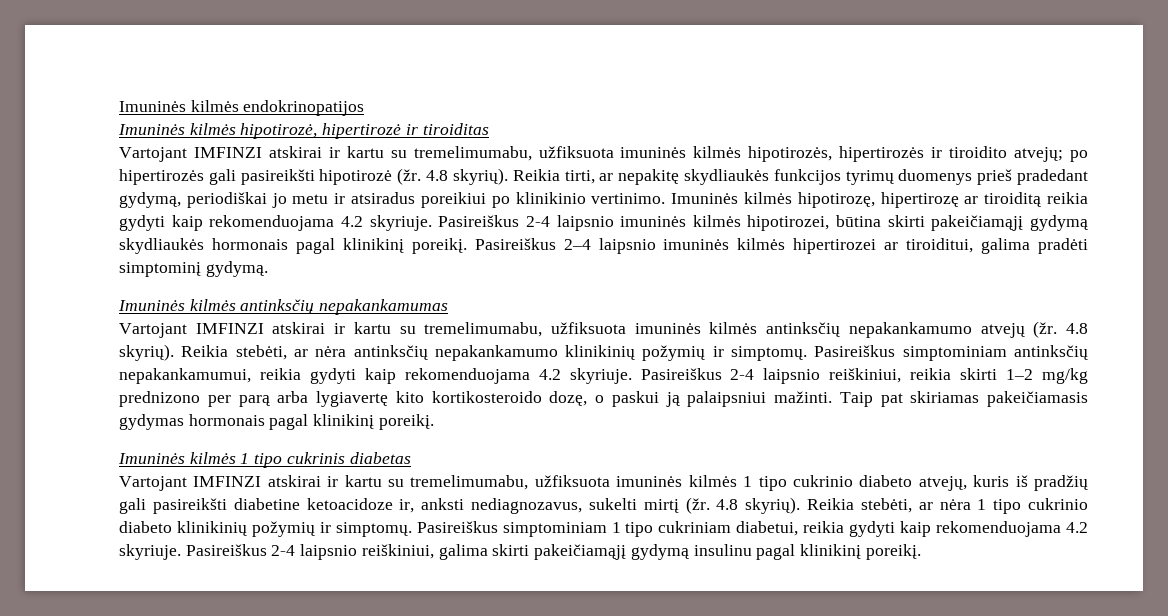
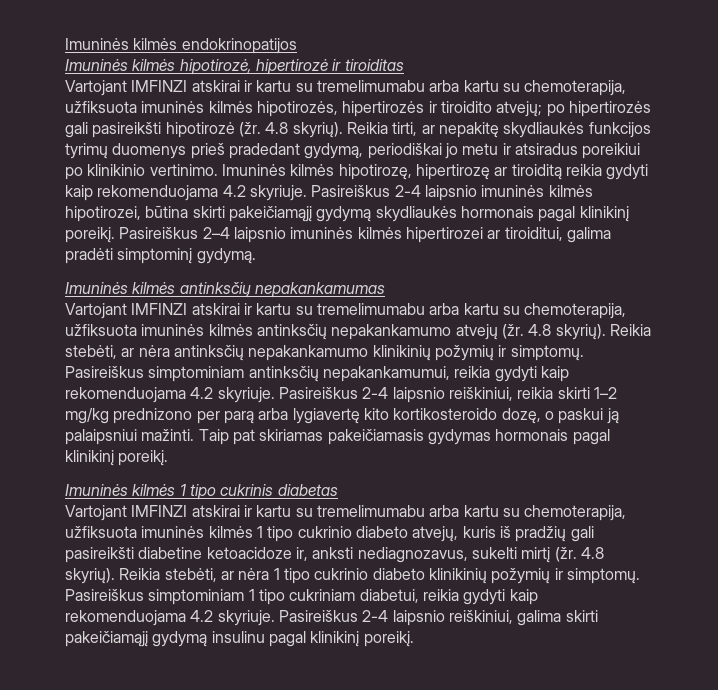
- Vartojant IMFINZI atskirai ir kartu su tremelimumabu, užfiksuota imuninės kilmės hipotirozės, hipertirozės ir tiroidito atvejų; po hipertirozės gali pasireikšti hipotirozė (žr.
+ Vartojant IMFINZI atskirai ir kartu su tremelimumabu arba kartu su chemoterapija, užfiksuota imuninės kilmės hipotirozės, hipertirozės ir tiroidito atvejų; po hipertirozės gali pasireikšti hipotirozė (žr.
- Vartojant IMFINZI atskirai ir kartu su tremelimumabu, užfiksuota imuninės kilmės antinksčių nepakankamumo atvejų (žr.
+ Vartojant IMFINZI atskirai ir kartu su tremelimumabu arba kartu su chemoterapija, užfiksuota imuninės kilmės antinksčių nepakankamumo atvejų (žr.
- Vartojant IMFINZI atskirai ir kartu su tremelimumabu, užfiksuota imuninės kilmės 1 tipo cukrinio diabeto atvejų, kuris iš pradžių gali pasireikšti diabetine ketoacidoze ir, anksti nediagnozavus, sukelti mirtį (žr.
+ Vartojant IMFINZI atskirai ir kartu su tremelimumabu arba kartu su chemoterapija, užfiksuota imuninės kilmės 1 tipo cukrinio diabeto atvejų, kuris iš pradžių gali pasireikšti diabetine ketoacidoze ir, anksti nediagnozavus, sukelti mirtį (žr.

